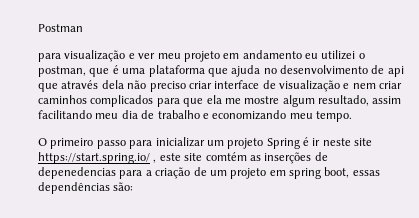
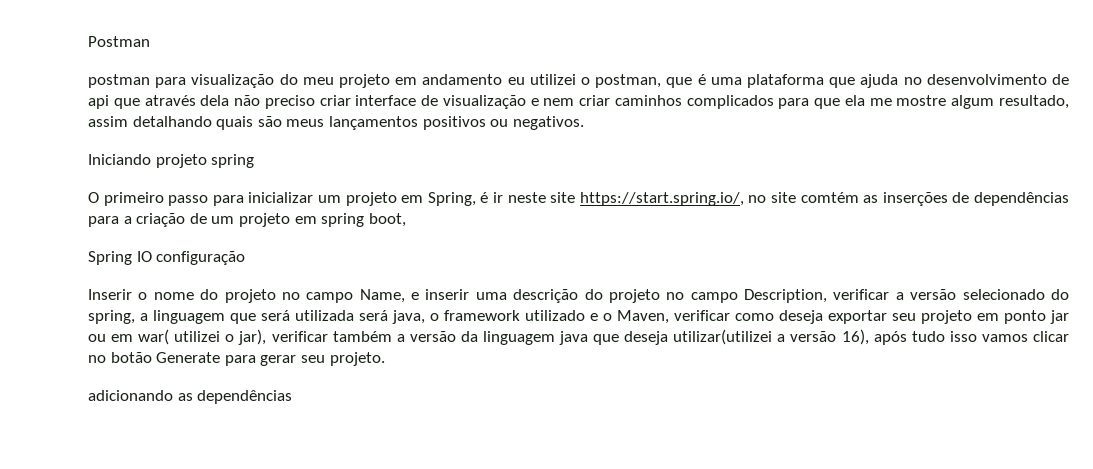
- para visualização e ver meu projeto em andamento eu utilizei o postman, que é uma plataforma que ajuda no desenvolvimento de api que através dela não preciso criar interface de visualização e nem criar caminhos complicados para que ela me mostre algum resultado, assim facilitando meu dia de trabalho e economizando meu tempo.
+ postman para visualização do meu projeto em andamento eu utilizei o postman, que é uma plataforma que ajuda no desenvolvimento de api que através dela não preciso criar interface de visualização e nem criar caminhos complicados para que ela me mostre algum resultado, assim detalhando quais são meus lançamentos positivos ou negativos.
+ Iniciando projeto spring
- O primeiro passo para inicializar um projeto Spring é ir neste site https://start.spring.io/ , este site comtém as inserções de depenedencias para a criação de um projeto em spring boot, essas dependências são:
+ O primeiro passo para inicializar um projeto em Spring, é ir neste site https://start.spring.io/, no site comtém as inserções de dependências para a criação de um projeto em spring boot,
+ Spring IO configuração
+ Inserir o nome do projeto no campo Name, e inserir uma descrição do projeto no campo Description, verificar a versão selecionado do spring, a linguagem que será utilizada será java, o framework utilizado e o Maven, verificar como deseja exportar seu projeto em ponto jar ou em war( utilizei o jar), verificar também a versão da linguagem java que deseja utilizar(utilizei a versão 16), após tudo isso vamos clicar no botão Generate para gerar seu projeto.
+ adicionando as dependências

